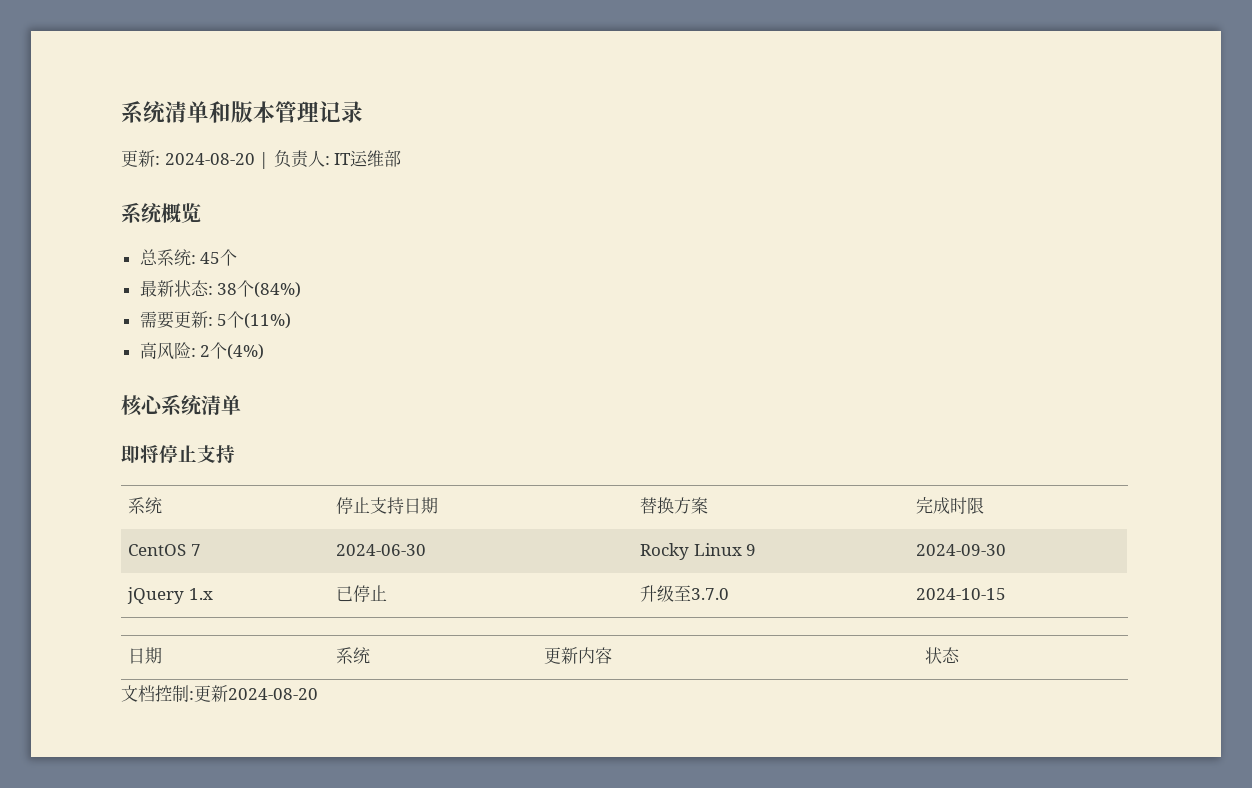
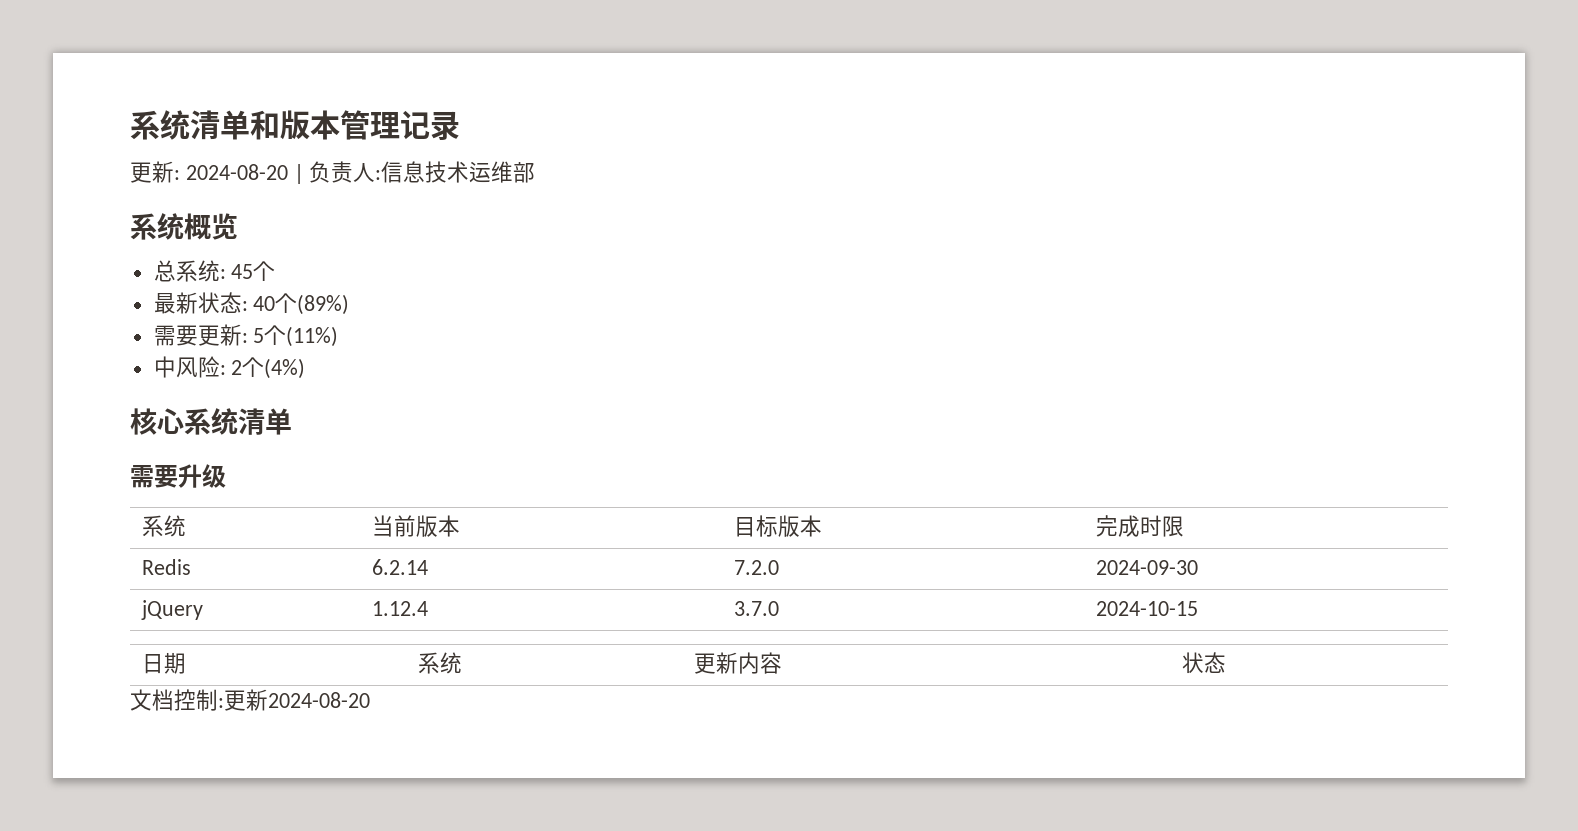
- 更新: 2024-08-20 | 负责人: IT运维部
+ 更新: 2024-08-20 | 负责人:信息技术运维部
- 最新状态: 38个(84%)
+ 最新状态: 40个(89%)
- 高风险: 2个(4%)
+ 中风险: 2个(4%)
- 即将停止支持
- 系统 | 停止支持日期 | 替换方案 | 完成时限
- CentOS 7 | 2024-06-30 | Rocky Linux 9 | 2024-09-30
- jQuery 1.x | 已停止 | 升级至3.7.0 | 2024-10-15
+ 需要升级
+ 系统 | 当前版本 | 目标版本 | 完成时限
+ Redis | 6.2.14 | 7.2.0 | 2024-09-30
+ jQuery | 1.12.4 | 3.7.0 | 2024-10-15

